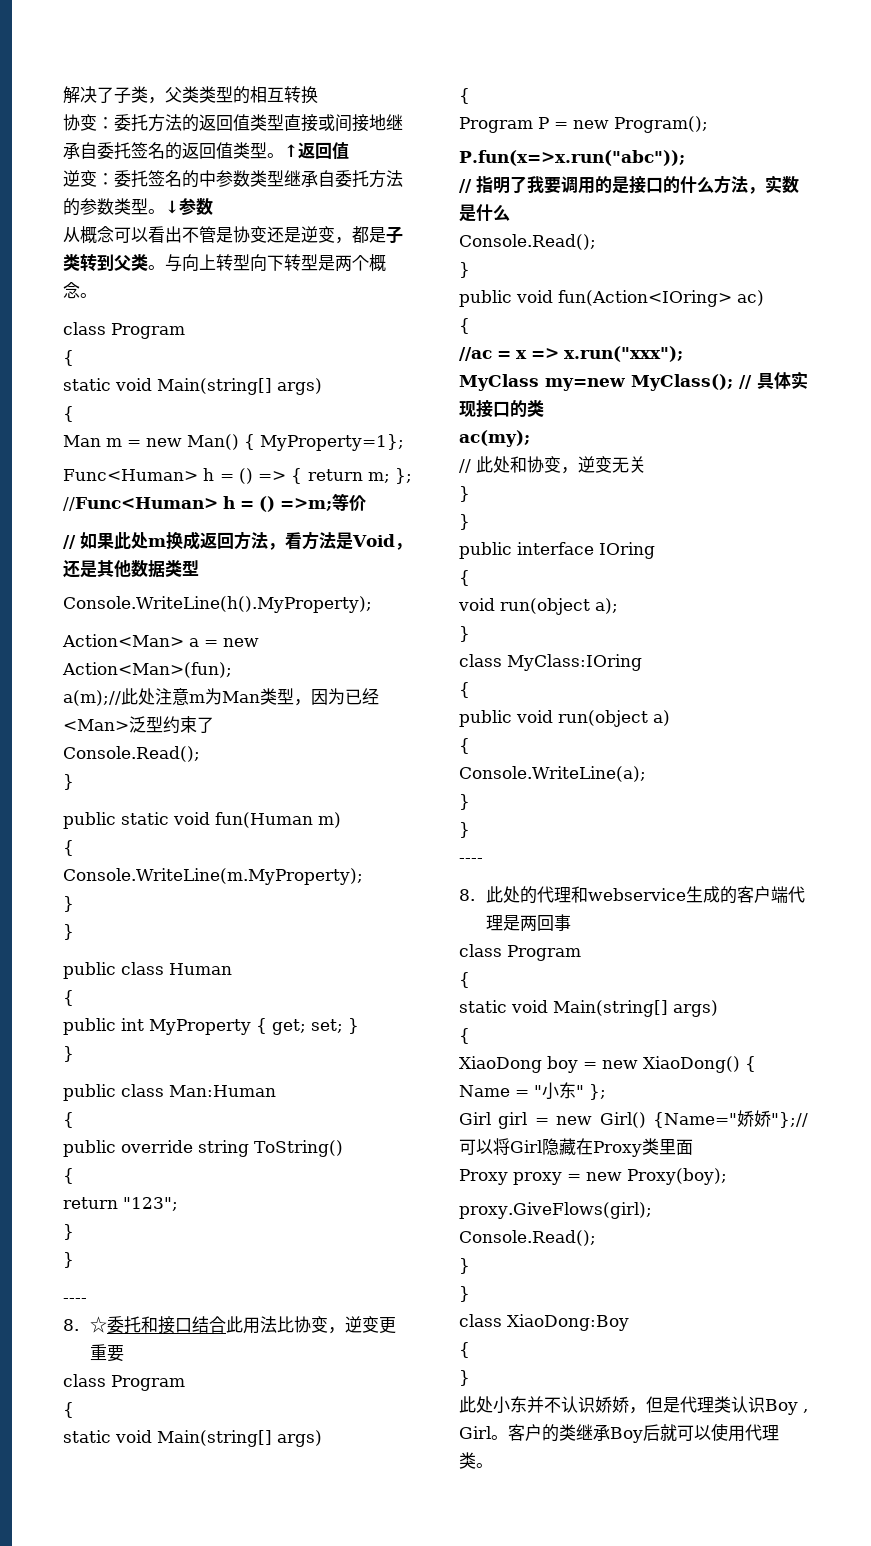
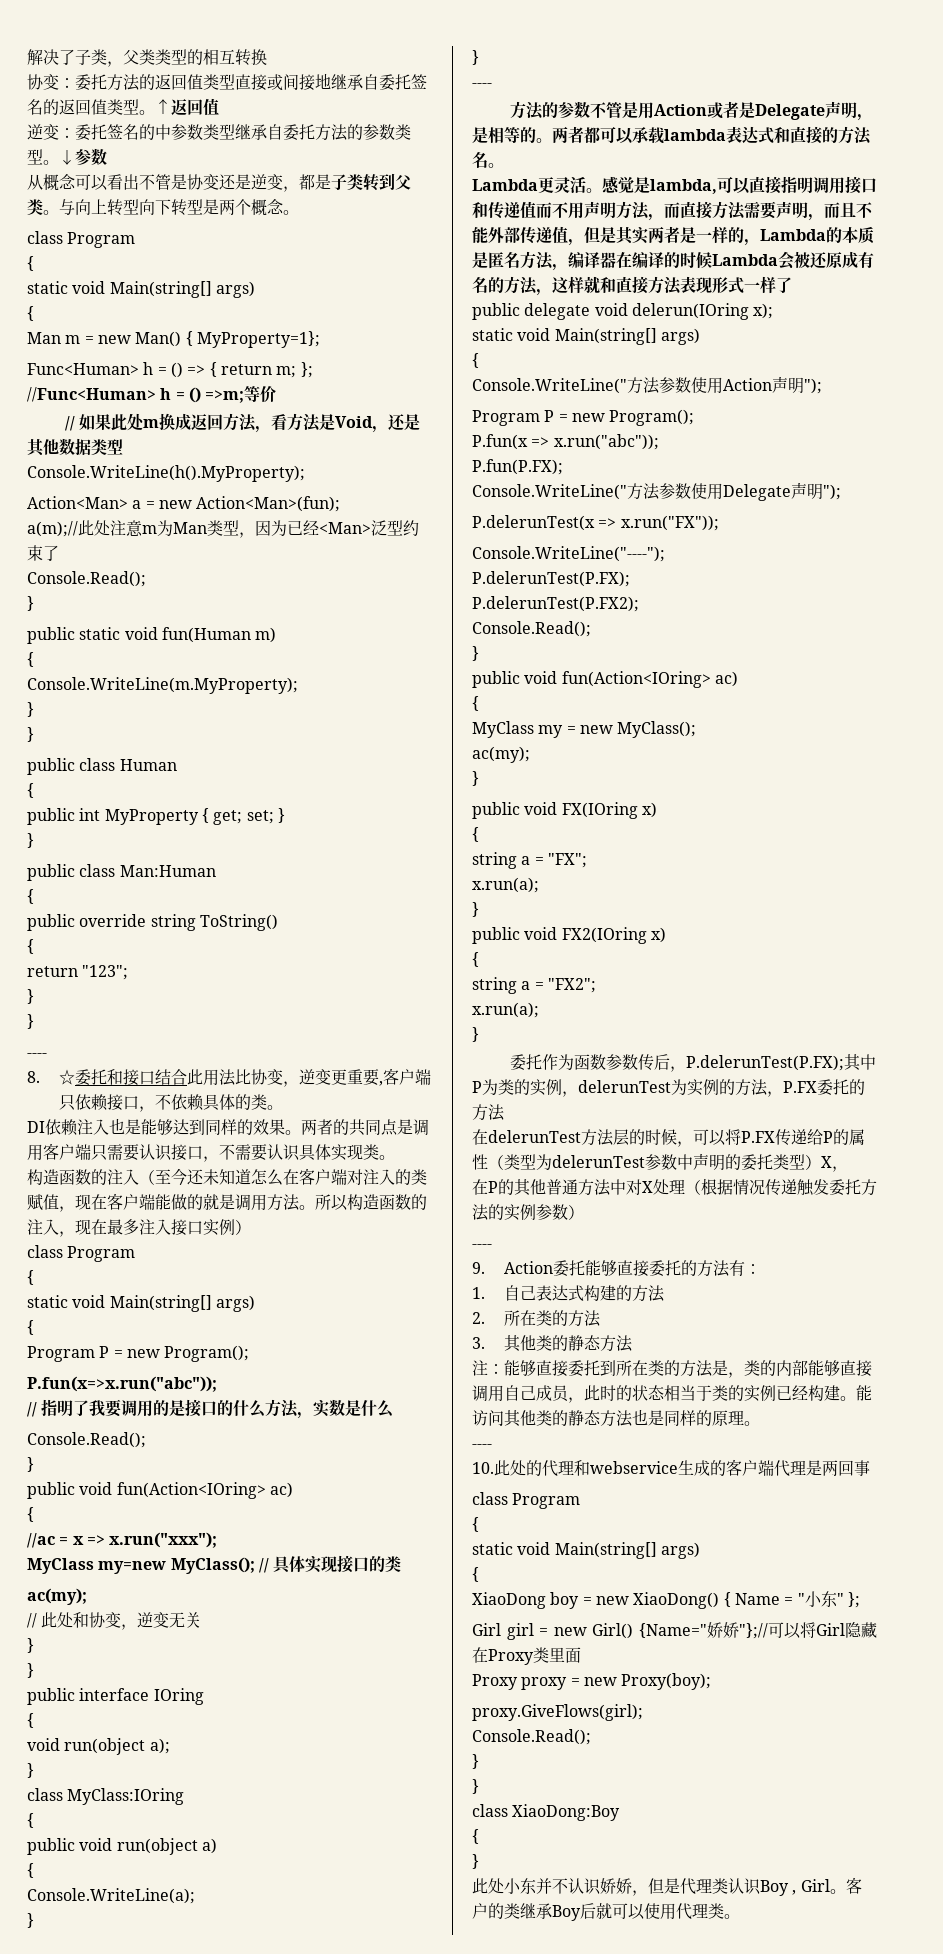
- 8. ☆委托和接口结合此用法比协变，逆变更重要
+ 8. ☆委托和接口结合此用法比协变，逆变更重要,客户端只依赖接口，不依赖具体的类。
+ DI依赖注入也是能够达到同样的效果。两者的共同点是调用客户端只需要认识接口，不需要认识具体实现类。
+ 构造函数的注入（至今还未知道怎么在客户端对注入的类赋值，现在客户端能做的就是调用方法。所以构造函数的注入，现在最多注入接口实例）
- 8.此处的代理和webservice生成的客户端代理是两回事
+ 方法的参数不管是用Action或者是Delegate声明，是相等的。两者都可以承载lambda表达式和直接的方法名。
+ Lambda更灵活。感觉是lambda,可以直接指明调用接口和传递值而不用声明方法，而直接方法需要声明，而且不能外部传递值，但是其实两者是一样的，Lambda的本质是匿名方法，编译器在编译的时候Lambda会被还原成有名的方法，这样就和直接方法表现形式一样了
+ public delegate void delerun(IOring x);
+ static void Main(string[] args)
+ {
+ Console.WriteLine("方法参数使用Action声明");
+ Program P = new Program();
+ P.fun(x => x.run("abc"));
+ P.fun(P.FX);
+ Console.WriteLine("方法参数使用Delegate声明");
+ P.delerunTest(x => x.run("FX"));
+ Console.WriteLine("----");
+ P.delerunTest(P.FX);
+ P.delerunTest(P.FX2);
+ Console.Read();
+ }
+ public void fun(Action<IOring> ac)
+ {
+ MyClass my = new MyClass();
+ ac(my);
+ }
+ public void FX(IOring x)
+ {
+ string a = "FX";
+ x.run(a);
+ }
+ public void FX2(IOring x)
+ {
+ string a = "FX2";
+ x.run(a);
+ }
+ 委托作为函数参数传后，P.delerunTest(P.FX);其中P为类的实例，delerunTest为实例的方法，P.FX委托的方法
+ 在delerunTest方法层的时候，可以将P.FX传递给P的属性（类型为delerunTest参数中声明的委托类型）X，
+ 在P的其他普通方法中对X处理（根据情况传递触发委托方法的实例参数）
+ ----
+ 9. Action委托能够直接委托的方法有：
+ 1.自己表达式构建的方法
+ 2.所在类的方法
+ 3.其他类的静态方法
+ 注：能够直接委托到所在类的方法是，类的内部能够直接调用自己成员，此时的状态相当于类的实例已经构建。能访问其他类的静态方法也是同样的原理。
+ ----
+ 10.此处的代理和webservice生成的客户端代理是两回事

